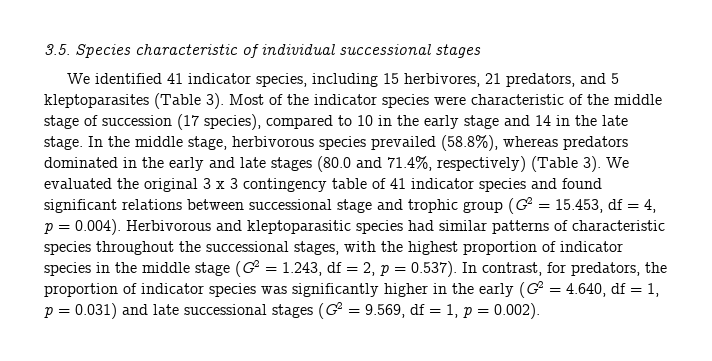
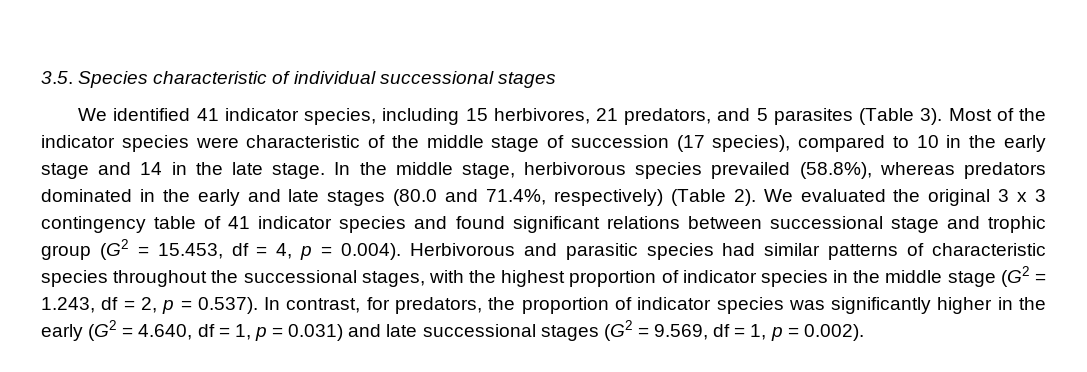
- We identified 41 indicator species, including 15 herbivores, 21 predators, and 5 kleptoparasites (Table 3).
+ We identified 41 indicator species, including 15 herbivores, 21 predators, and 5 parasites (Table 3).
- In the middle stage, herbivorous species prevailed (58.8%), whereas predators dominated in the early and late stages (80.0 and 71.4%, respectively) (Table 3).
+ In the middle stage, herbivorous species prevailed (58.8%), whereas predators dominated in the early and late stages (80.0 and 71.4%, respectively) (Table 2).
- We evaluated the original 3 x 3 contingency table of 41 indicator species and found significant relations between successional stage and trophic group (G2 = 15.453, df = 4, p = 0.004). Herbivorous and kleptoparasitic species had similar patterns of characteristic species throughout the successional stages, with the highest proportion of indicator species in the middle stage (G2 = 1.243, df = 2, p = 0.537). In contrast, for predators, the proportion of indicator species was significantly higher in the early (G2 = 4.640, df = 1, p = 0.031) and late successional stages (G2 = 9.569, df = 1, p = 0.002).
+ We evaluated the original 3 x 3 contingency table of 41 indicator species and found significant relations between successional stage and trophic group (G2 = 15.453, df = 4, p = 0.004). Herbivorous and parasitic species had similar patterns of characteristic species throughout the successional stages, with the highest proportion of indicator species in the middle stage (G2 = 1.243, df = 2, p = 0.537). In contrast, for predators, the proportion of indicator species was significantly higher in the early (G2 = 4.640, df = 1, p = 0.031) and late successional stages (G2 = 9.569, df = 1, p = 0.002).

